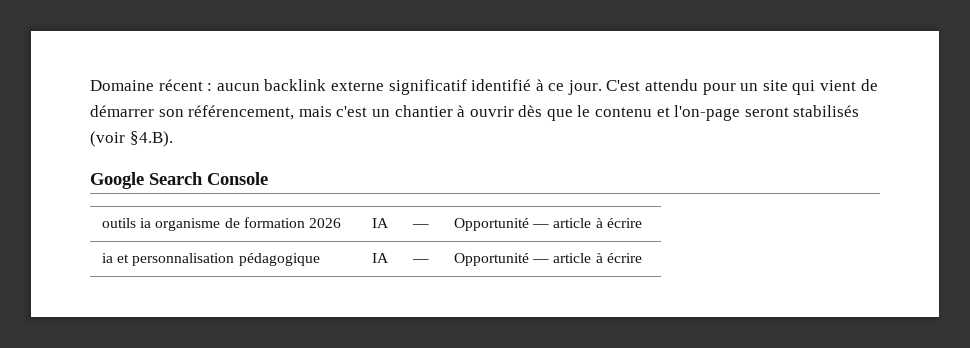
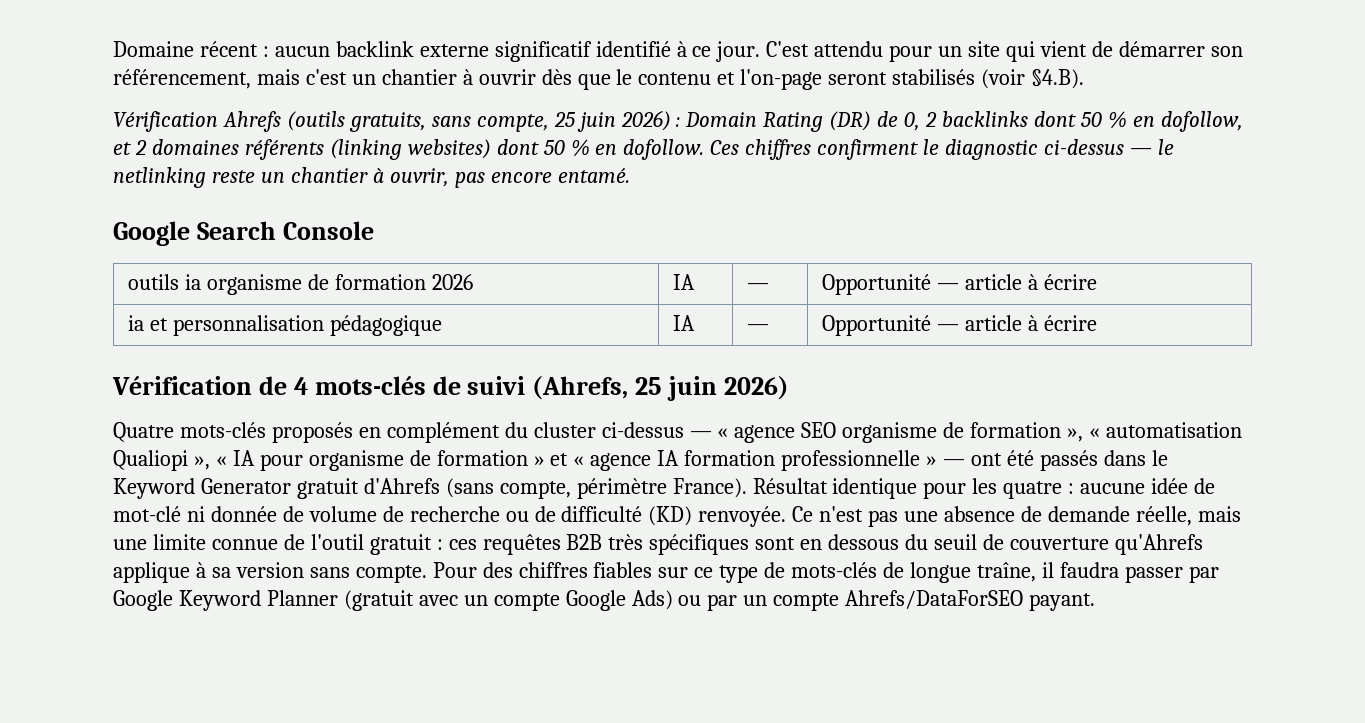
+ Vérification Ahrefs (outils gratuits, sans compte, 25 juin 2026) : Domain Rating (DR) de 0, 2 backlinks dont 50 % en dofollow, et 2 domaines référents (linking websites) dont 50 % en dofollow. Ces chiffres confirment le diagnostic ci-dessus — le netlinking reste un chantier à ouvrir, pas encore entamé.
+ Vérification de 4 mots-clés de suivi (Ahrefs, 25 juin 2026)
+ Quatre mots-clés proposés en complément du cluster ci-dessus — « agence SEO organisme de formation », « automatisation Qualiopi », « IA pour organisme de formation » et « agence IA formation professionnelle » — ont été passés dans le Keyword Generator gratuit d'Ahrefs (sans compte, périmètre France). Résultat identique pour les quatre : aucune idée de mot-clé ni donnée de volume de recherche ou de difficulté (KD) renvoyée. Ce n'est pas une absence de demande réelle, mais une limite connue de l'outil gratuit : ces requêtes B2B très spécifiques sont en dessous du seuil de couverture qu'Ahrefs applique à sa version sans compte. Pour des chiffres fiables sur ce type de mots-clés de longue traîne, il faudra passer par Google Keyword Planner (gratuit avec un compte Google Ads) ou par un compte Ahrefs/DataForSEO payant.

